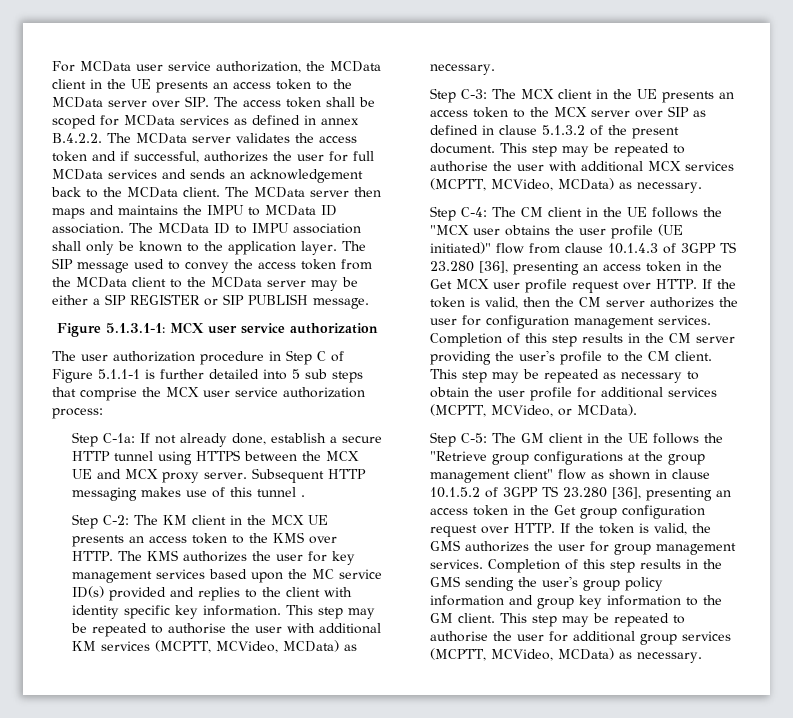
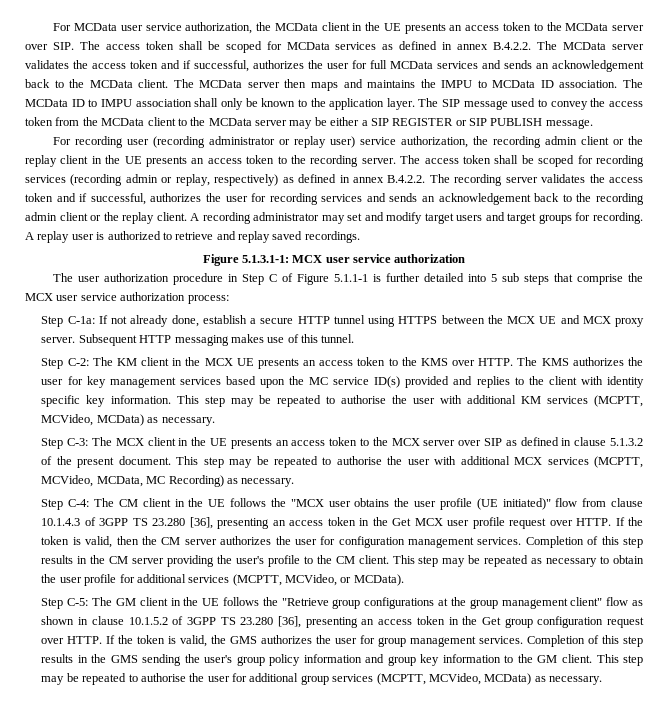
+ For recording user (recording administrator or replay user) service authorization, the recording admin client or the replay client in the UE presents an access token to the recording server. The access token shall be scoped for recording services (recording admin or replay, respectively) as defined in annex B.4.2.2. The recording server validates the access token and if successful, authorizes the user for recording services and sends an acknowledgement back to the recording admin client or the replay client. A recording administrator may set and modify target users and target groups for recording. A replay user is authorized to retrieve and replay saved recordings.
- Subsequent HTTP messaging makes use of this tunnel .
+ Subsequent HTTP messaging makes use of this tunnel.
- This step may be repeated to authorise the user with additional MCX services (MCPTT, MCVideo, MCData) as necessary.
+ This step may be repeated to authorise the user with additional MCX services (MCPTT, MCVideo, MCData, MC Recording) as necessary.

